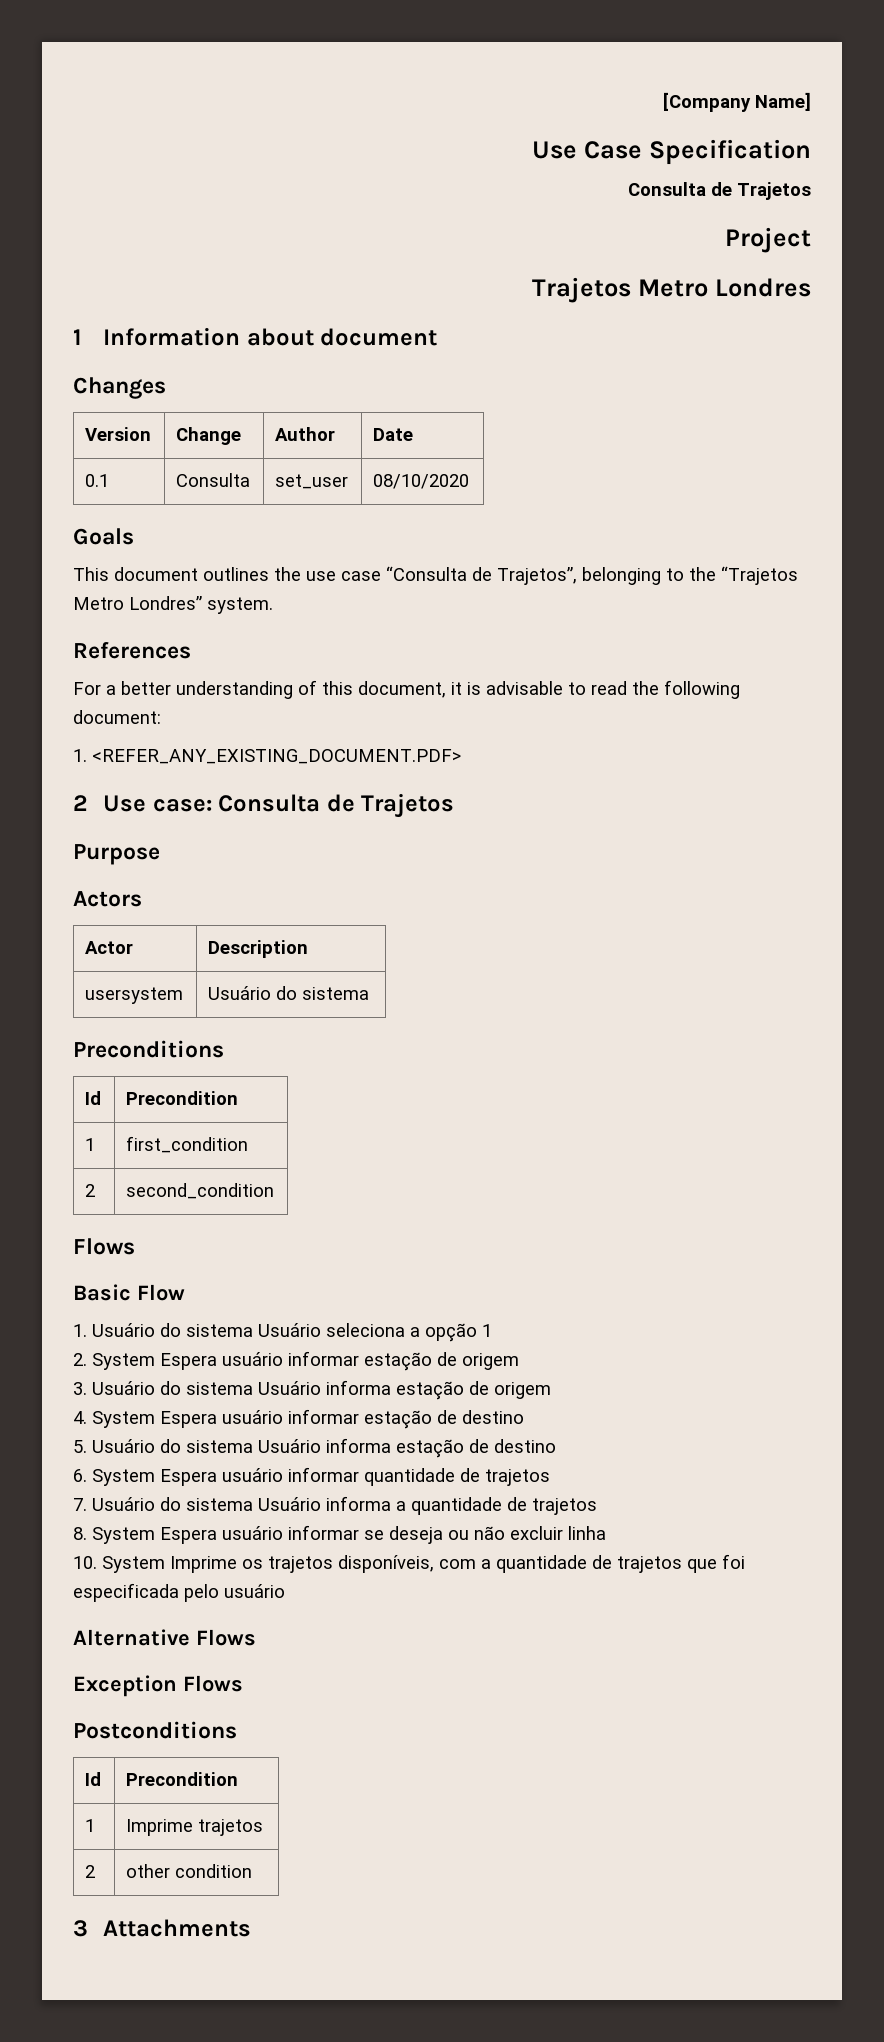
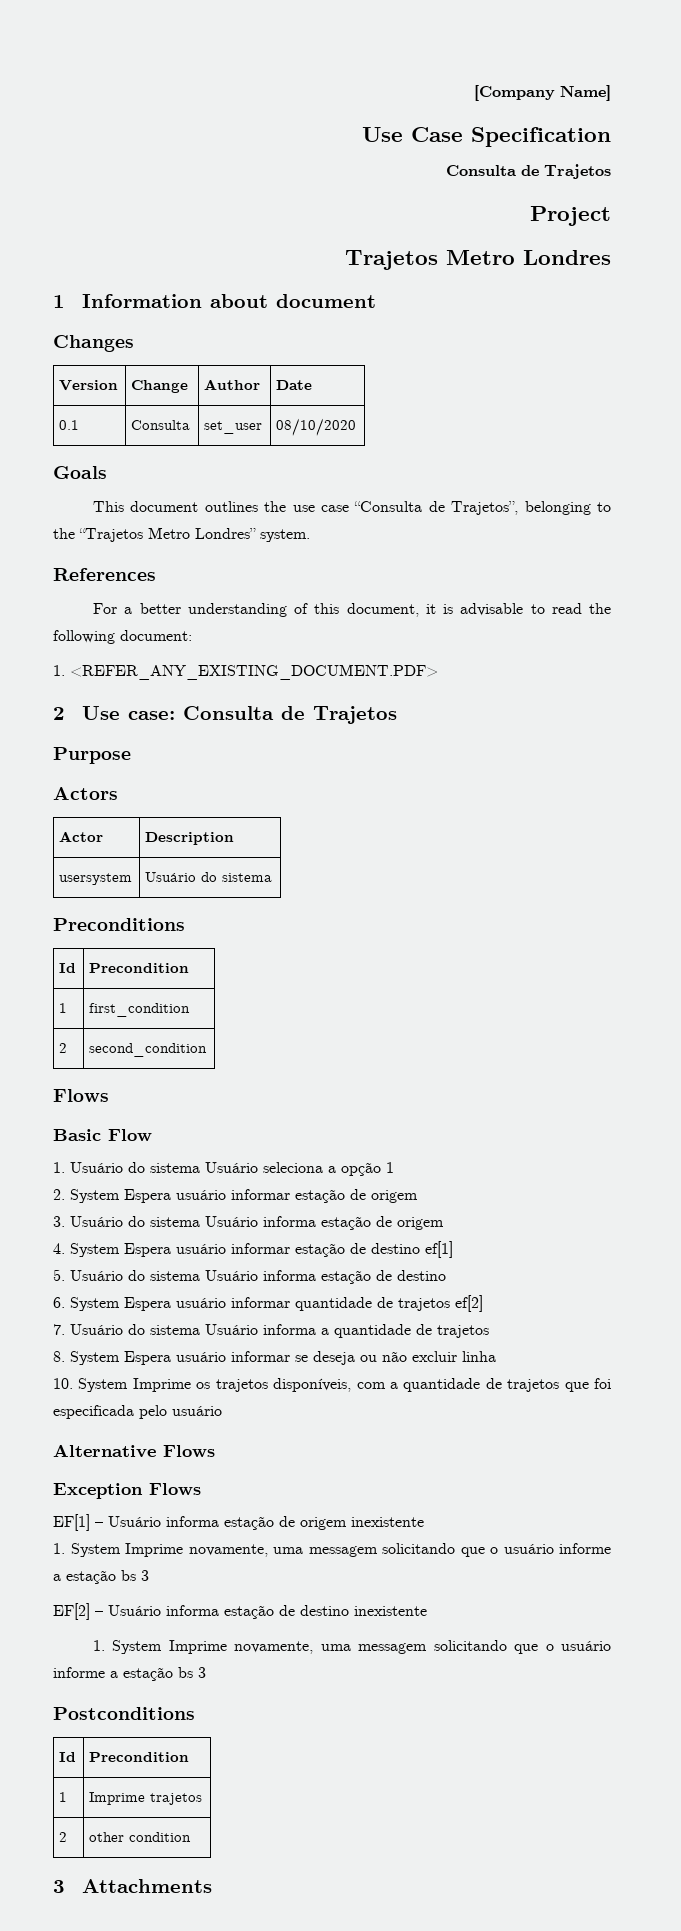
- 4. System Espera usuário informar estação de destino
+ 4. System Espera usuário informar estação de destino ef[1]
- 6. System Espera usuário informar quantidade de trajetos
+ 6. System Espera usuário informar quantidade de trajetos ef[2]
+ EF[1] – Usuário informa estação de origem inexistente
+ 1. System Imprime novamente, uma messagem solicitando que o usuário informe a estação bs 3
+ EF[2] – Usuário informa estação de destino inexistente
+ 1. System Imprime novamente, uma messagem solicitando que o usuário informe a estação bs 3

